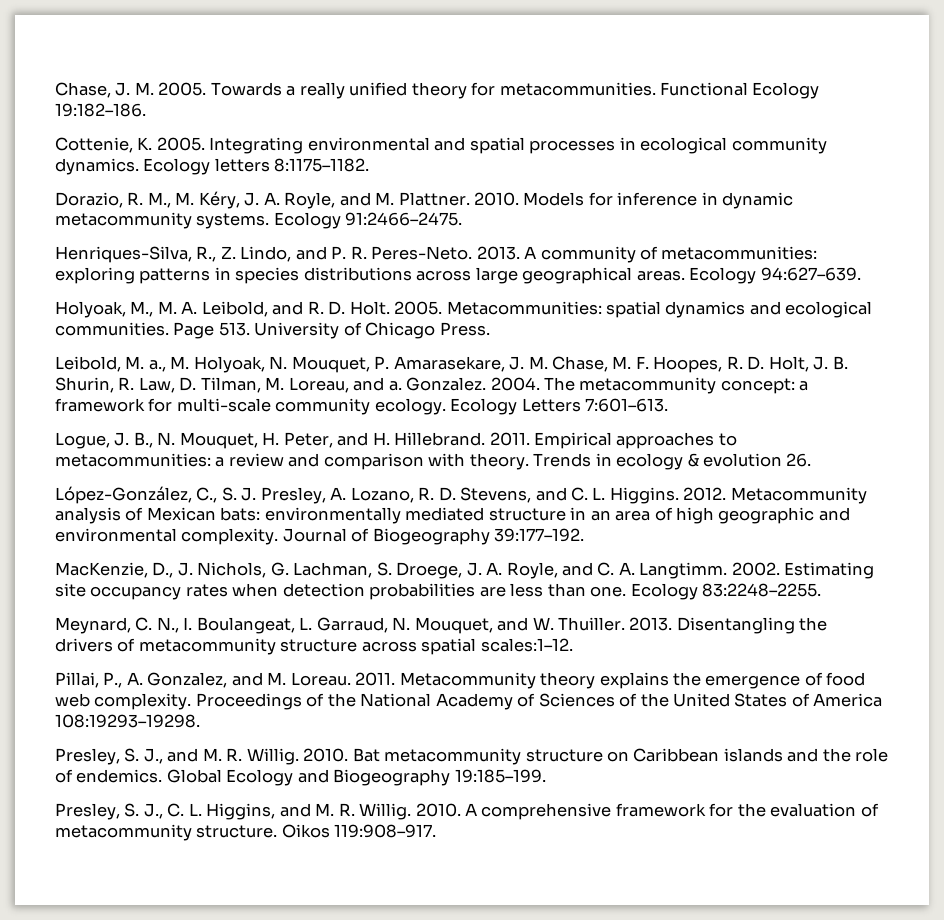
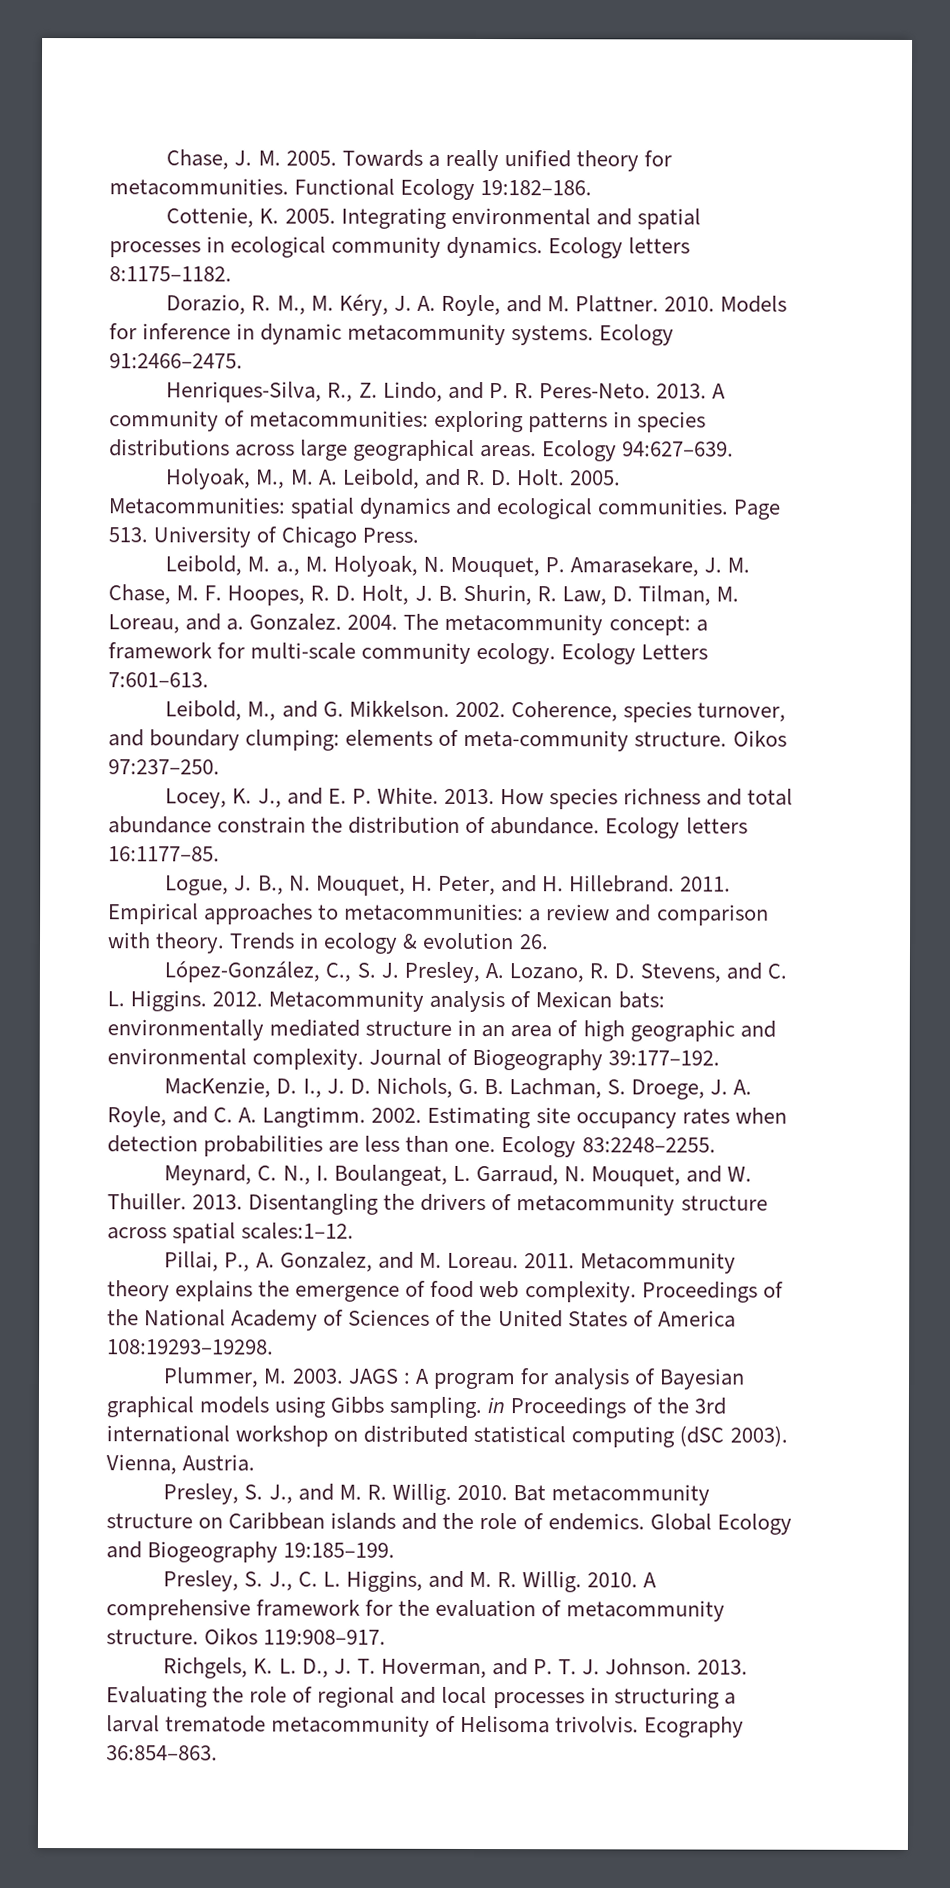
+ Leibold, M., and G. Mikkelson. 2002. Coherence, species turnover, and boundary clumping: elements of meta-community structure. Oikos 97:237–250.
+ Locey, K. J., and E. P. White. 2013. How species richness and total abundance constrain the distribution of abundance. Ecology letters 16:1177–85.
- MacKenzie, D., J. Nichols, G. Lachman, S. Droege, J. A. Royle, and C. A. Langtimm.
+ MacKenzie, D. I., J. D. Nichols, G. B. Lachman, S. Droege, J. A. Royle, and C. A. Langtimm.
+ Plummer, M. 2003. JAGS : A program for analysis of Bayesian graphical models using Gibbs sampling. in Proceedings of the 3rd international workshop on distributed statistical computing (dSC 2003). Vienna, Austria.
+ Richgels, K. L. D., J. T. Hoverman, and P. T. J. Johnson. 2013. Evaluating the role of regional and local processes in structuring a larval trematode metacommunity of Helisoma trivolvis. Ecography 36:854–863.

